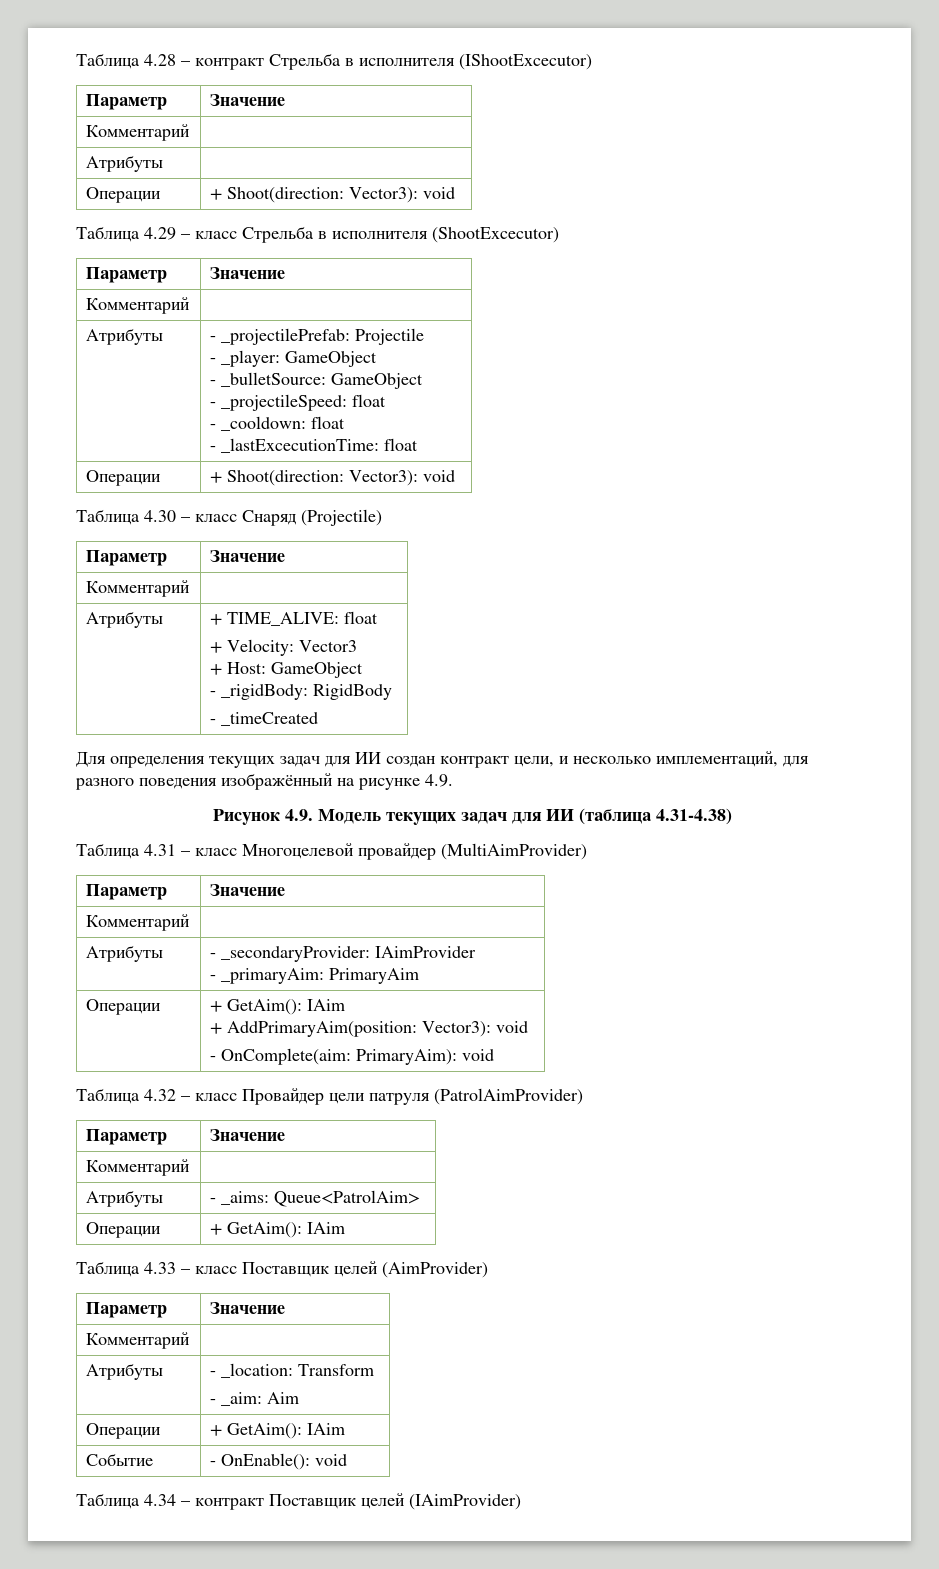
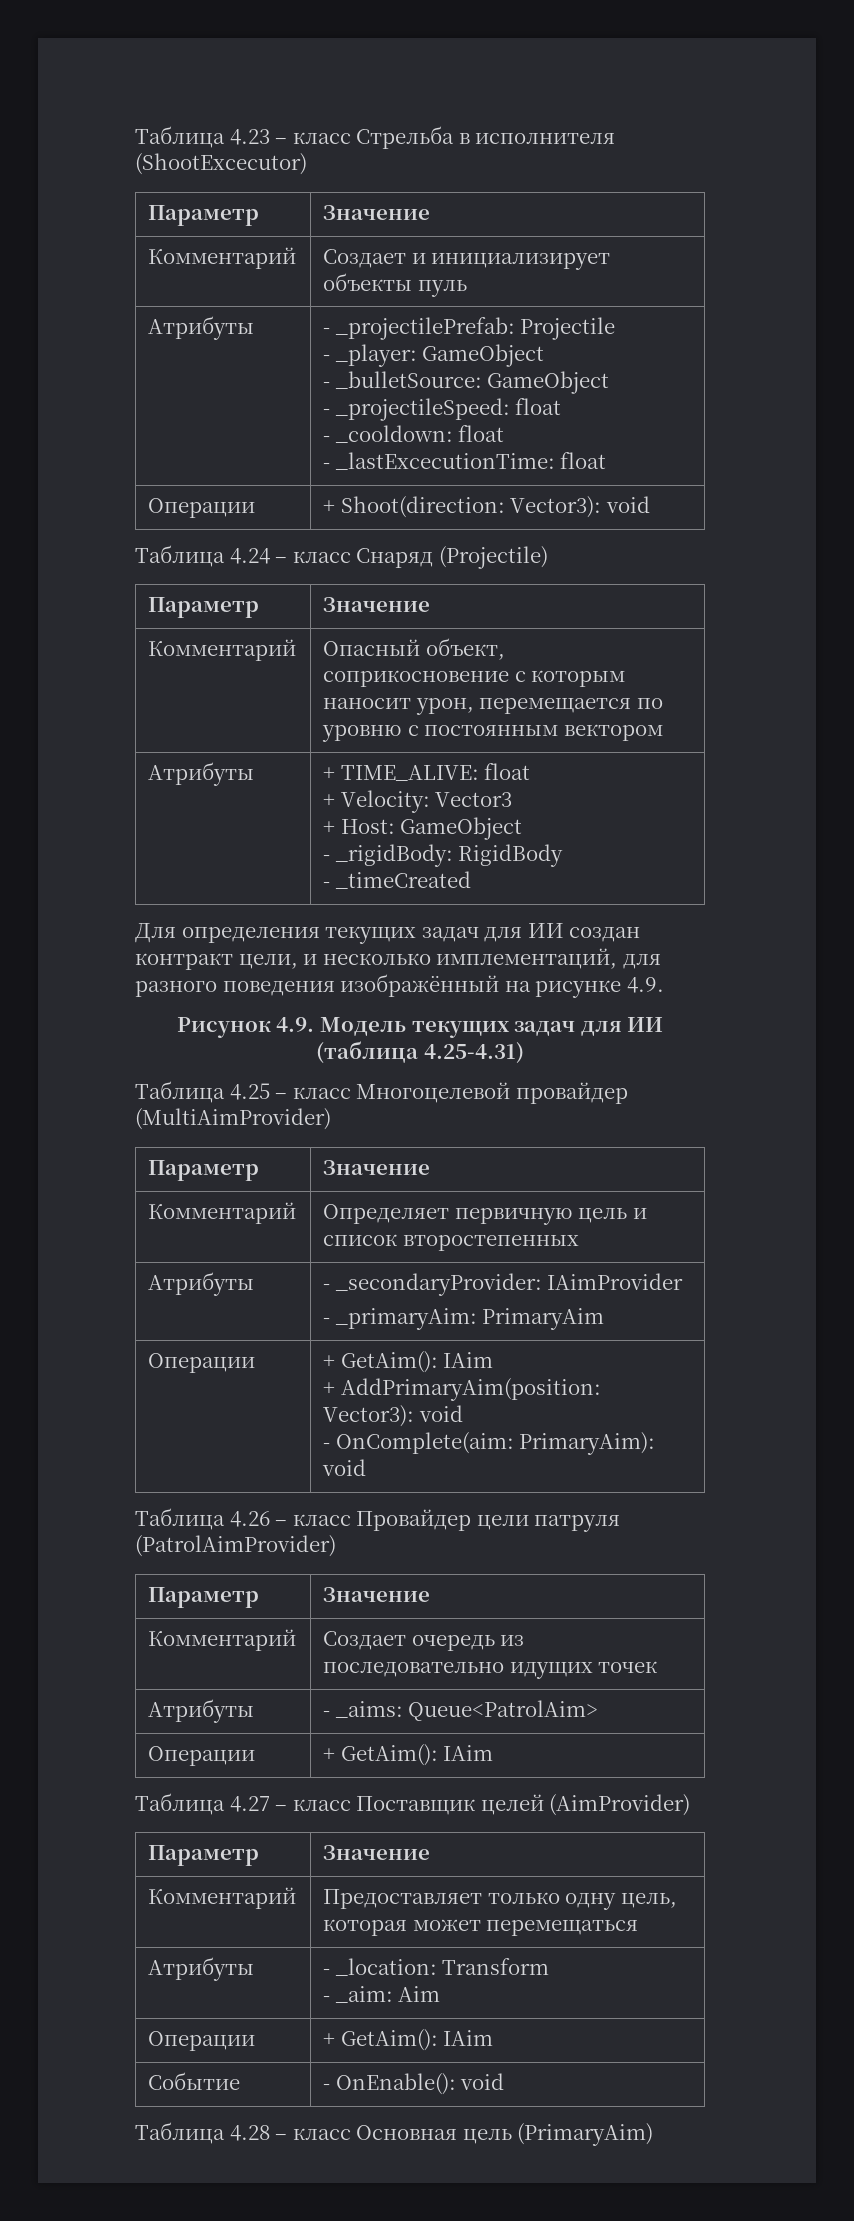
- Таблица 4.28 – контракт Стрельба в исполнителя (IShootExcecutor)
+ Таблица 4.23 – класс Стрельба в исполнителя (ShootExcecutor)
  Параметр | Значение
- Комментарий |
- Атрибуты |
- Операции | + Shoot(direction: Vector3): void
- Таблица 4.29 – класс Стрельба в исполнителя (ShootExcecutor)
- Параметр | Значение
- Комментарий |
+ Комментарий | Создает и инициализирует объекты пуль
- Таблица 4.30 – класс Снаряд (Projectile)
+ Таблица 4.24 – класс Снаряд (Projectile)
  Параметр | Значение
- Комментарий |
+ Комментарий | Опасный объект, соприкосновение с которым наносит урон, перемещается по уровню с постоянным вектором
- Рисунок 4.9. Модель текущих задач для ИИ (таблица 4.31-4.38)
- Таблица 4.31 – класс Многоцелевой провайдер (MultiAimProvider)
+ Рисунок 4.9. Модель текущих задач для ИИ (таблица 4.25-4.31)
+ Таблица 4.25 – класс Многоцелевой провайдер (MultiAimProvider)
  Параметр | Значение
- Комментарий |
+ Комментарий | Определяет первичную цель и список второстепенных
- Таблица 4.32 – класс Провайдер цели патруля (PatrolAimProvider)
+ Таблица 4.26 – класс Провайдер цели патруля (PatrolAimProvider)
  Параметр | Значение
- Комментарий |
+ Комментарий | Создает очередь из последовательно идущих точек
- Таблица 4.33 – класс Поставщик целей (AimProvider)
+ Таблица 4.27 – класс Поставщик целей (AimProvider)
  Параметр | Значение
- Комментарий |
+ Комментарий | Предоставляет только одну цель, которая может перемещаться
- Таблица 4.34 – контракт Поставщик целей (IAimProvider)
+ Таблица 4.28 – класс Основная цель (PrimaryAim)

